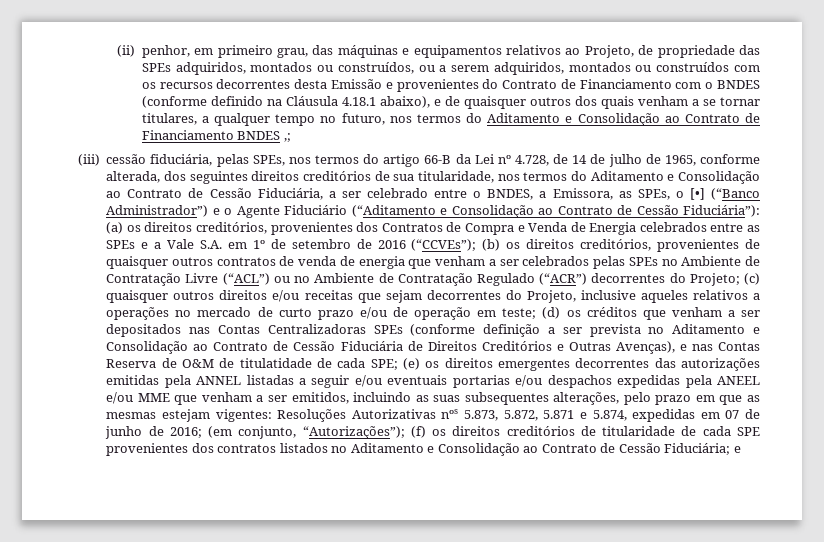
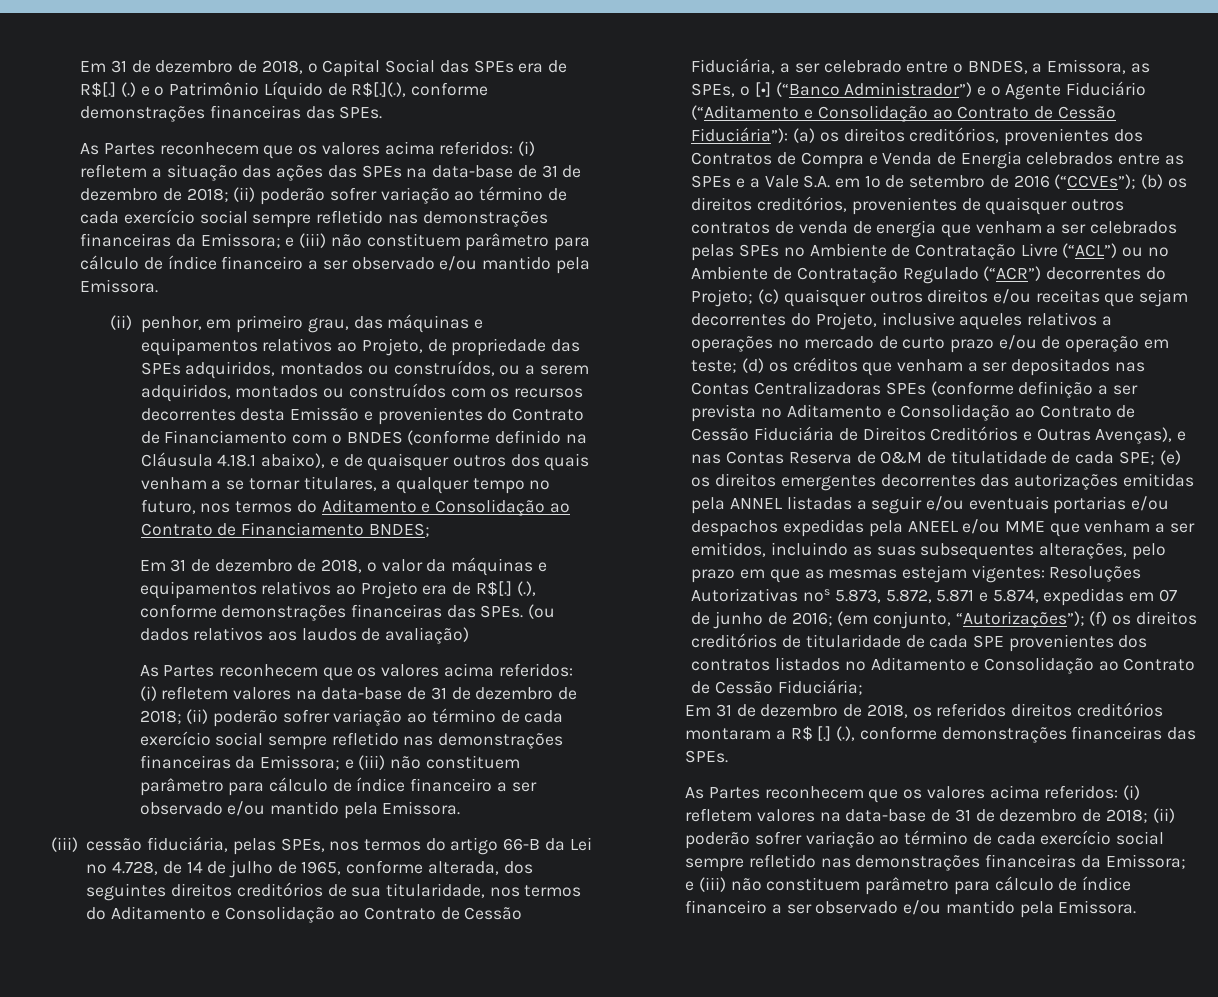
+ Em 31 de dezembro de 2018, o Capital Social das SPEs era de R$[.] (.) e o Patrimônio Líquido de R$[.](.), conforme demonstrações financeiras das SPEs.
+ As Partes reconhecem que os valores acima referidos: (i) refletem a situação das ações das SPEs na data-base de 31 de dezembro de 2018; (ii) poderão sofrer variação ao término de cada exercício social sempre refletido nas demonstrações financeiras da Emissora; e (iii) não constituem parâmetro para cálculo de índice financeiro a ser observado e/ou mantido pela Emissora.
- (ii) penhor, em primeiro grau, das máquinas e equipamentos relativos ao Projeto, de propriedade das SPEs adquiridos, montados ou construídos, ou a serem adquiridos, montados ou construídos com os recursos decorrentes desta Emissão e provenientes do Contrato de Financiamento com o BNDES (conforme definido na Cláusula 4.18.1 abaixo), e de quaisquer outros dos quais venham a se tornar titulares, a qualquer tempo no futuro, nos termos do Aditamento e Consolidação ao Contrato de Financiamento BNDES ,;
+ (ii) penhor, em primeiro grau, das máquinas e equipamentos relativos ao Projeto, de propriedade das SPEs adquiridos, montados ou construídos, ou a serem adquiridos, montados ou construídos com os recursos decorrentes desta Emissão e provenientes do Contrato de Financiamento com o BNDES (conforme definido na Cláusula 4.18.1 abaixo), e de quaisquer outros dos quais venham a se tornar titulares, a qualquer tempo no futuro, nos termos do Aditamento e Consolidação ao Contrato de Financiamento BNDES;
+ Em 31 de dezembro de 2018, o valor da máquinas e equipamentos relativos ao Projeto era de R$[.] (.), conforme demonstrações financeiras das SPEs. (ou dados relativos aos laudos de avaliação)
+ As Partes reconhecem que os valores acima referidos: (i) refletem valores na data-base de 31 de dezembro de 2018; (ii) poderão sofrer variação ao término de cada exercício social sempre refletido nas demonstrações financeiras da Emissora; e (iii) não constituem parâmetro para cálculo de índice financeiro a ser observado e/ou mantido pela Emissora.
- (f) os direitos creditórios de titularidade de cada SPE provenientes dos contratos listados no Aditamento e Consolidação ao Contrato de Cessão Fiduciária; e
+ (f) os direitos creditórios de titularidade de cada SPE provenientes dos contratos listados no Aditamento e Consolidação ao Contrato de Cessão Fiduciária;
+ Em 31 de dezembro de 2018, os referidos direitos creditórios montaram a R$ [.] (.), conforme demonstrações financeiras das SPEs.
+ As Partes reconhecem que os valores acima referidos: (i) refletem valores na data-base de 31 de dezembro de 2018; (ii) poderão sofrer variação ao término de cada exercício social sempre refletido nas demonstrações financeiras da Emissora; e (iii) não constituem parâmetro para cálculo de índice financeiro a ser observado e/ou mantido pela Emissora.

